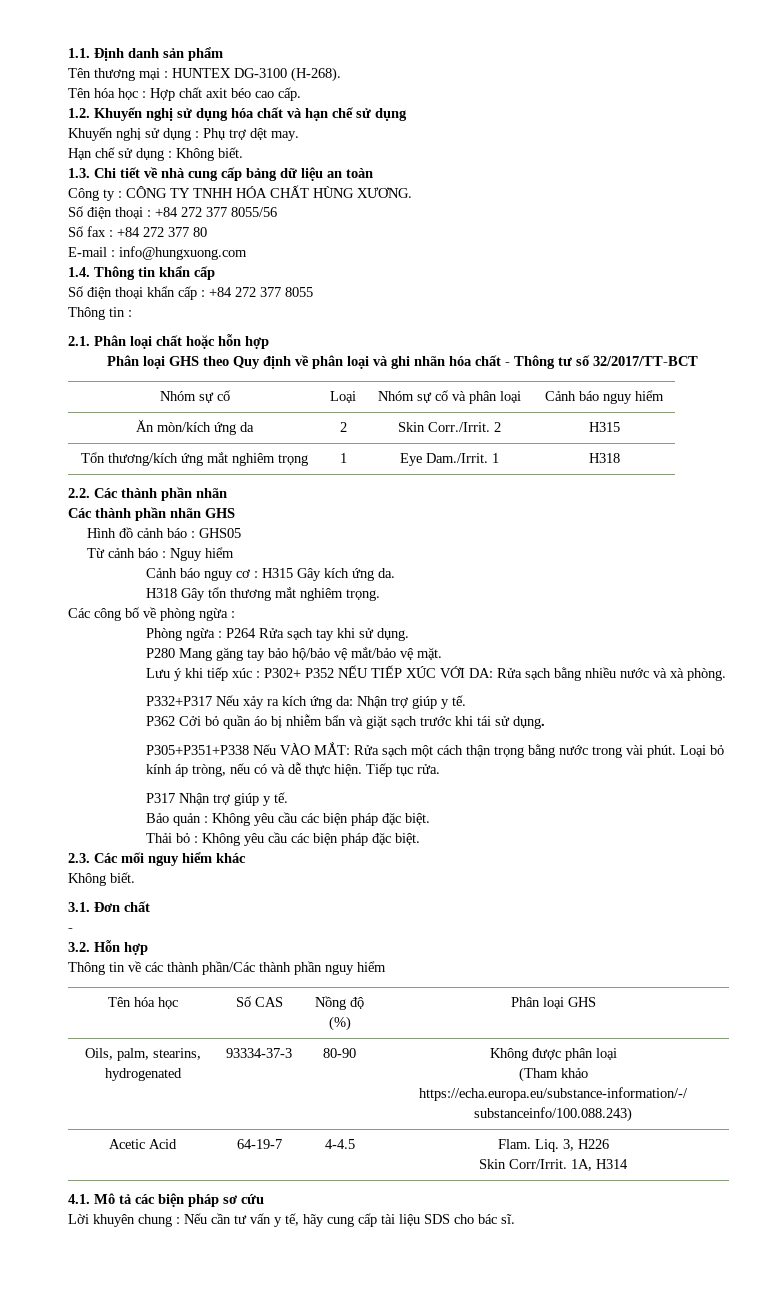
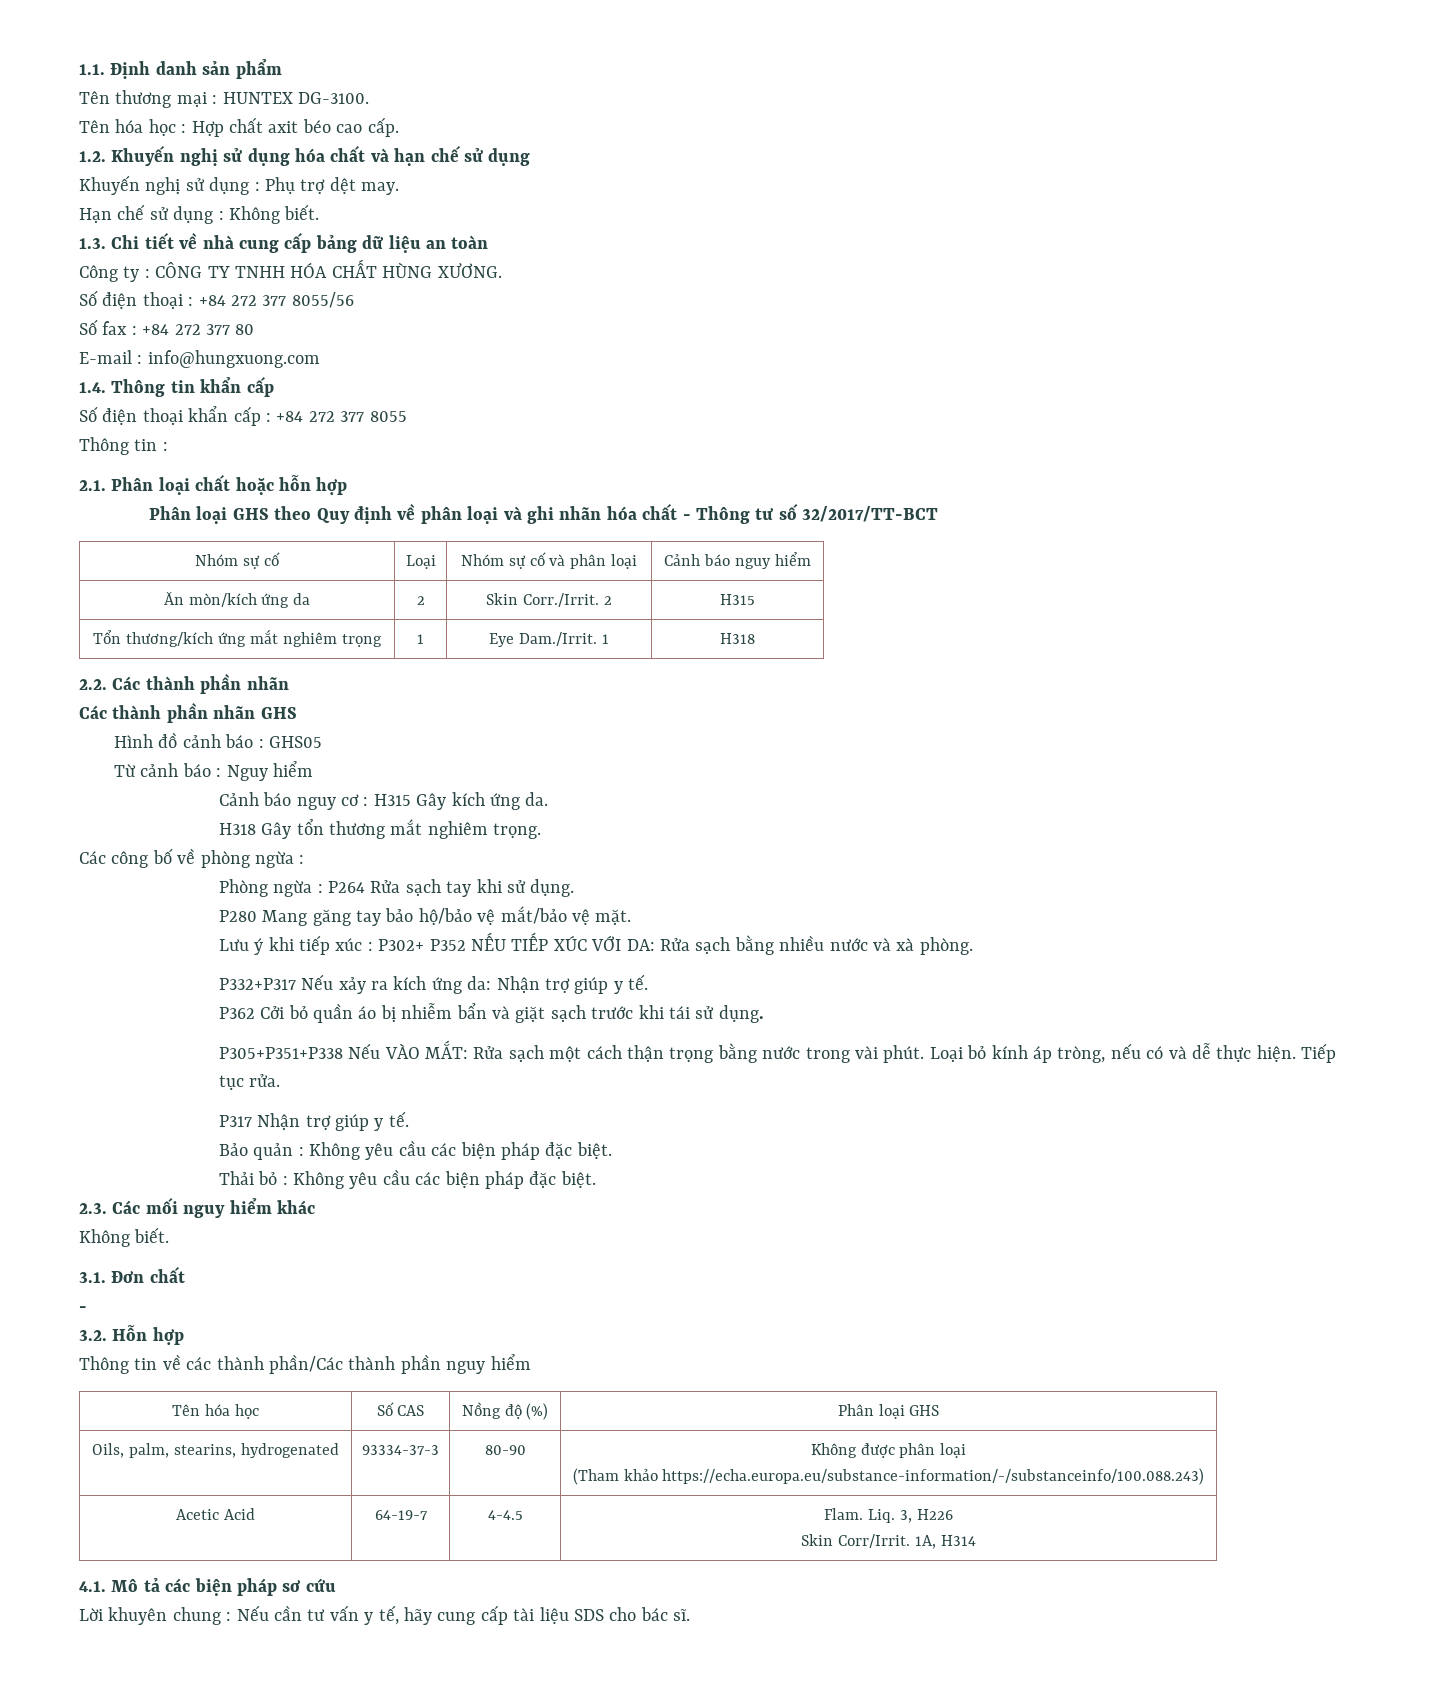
- Tên thương mại : HUNTEX DG-3100 (H-268).
+ Tên thương mại : HUNTEX DG-3100.

